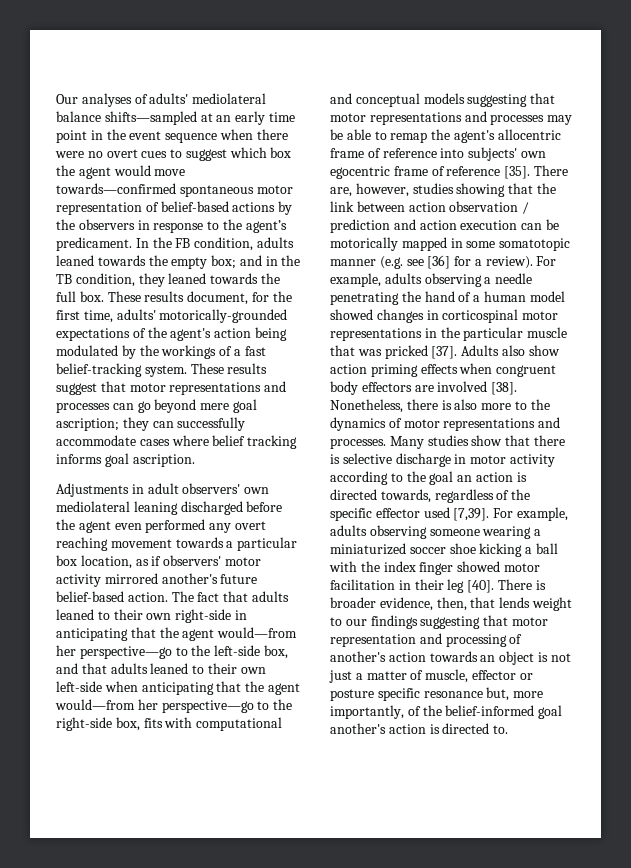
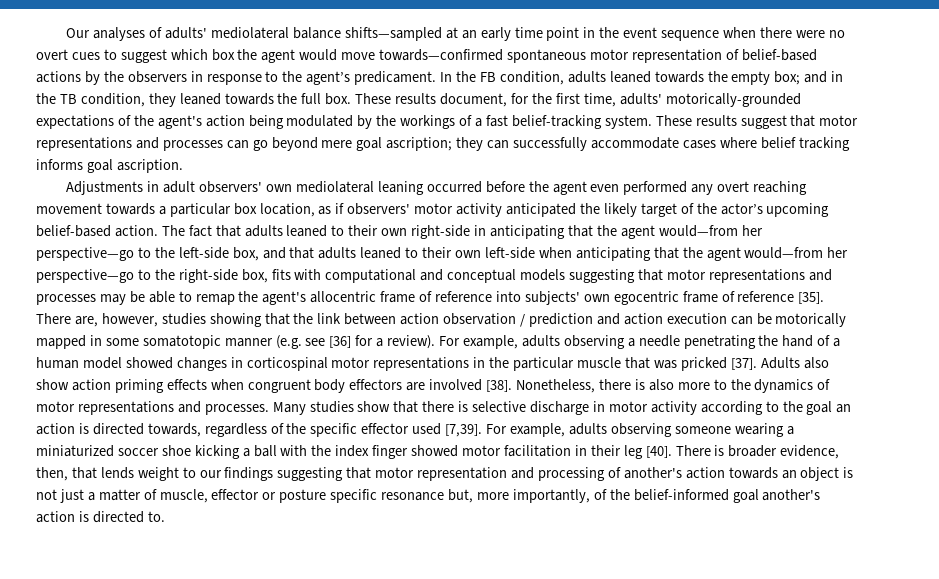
- Adjustments in adult observers' own mediolateral leaning discharged before the agent even performed any overt reaching movement towards a particular box location, as if observers' motor activity mirrored another's future belief-based action.
+ Adjustments in adult observers' own mediolateral leaning occurred before the agent even performed any overt reaching movement towards a particular box location, as if observers' motor activity anticipated the likely target of the actor’s upcoming belief-based action.

